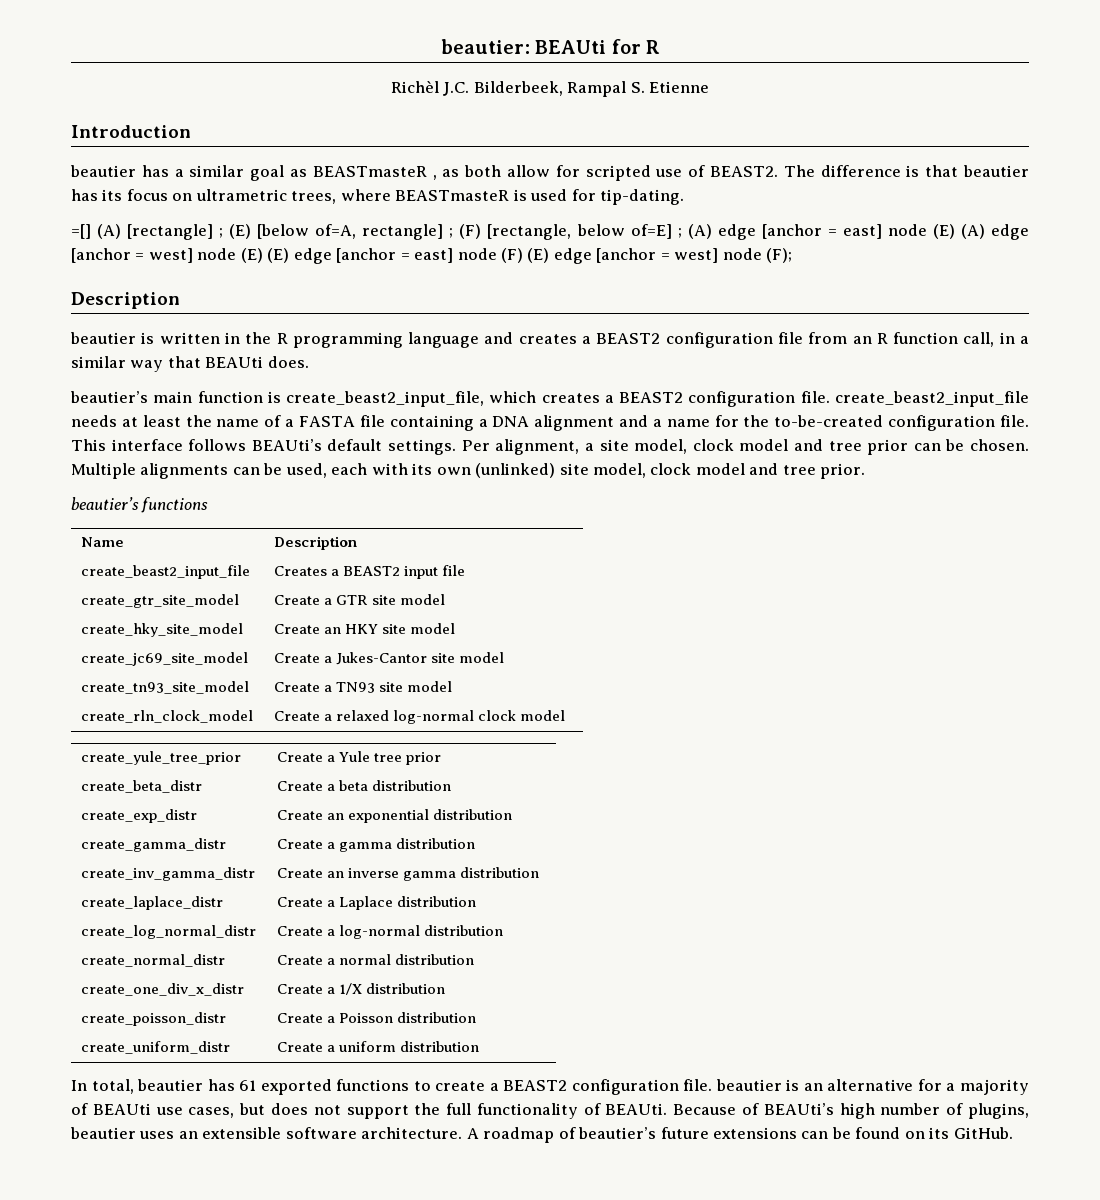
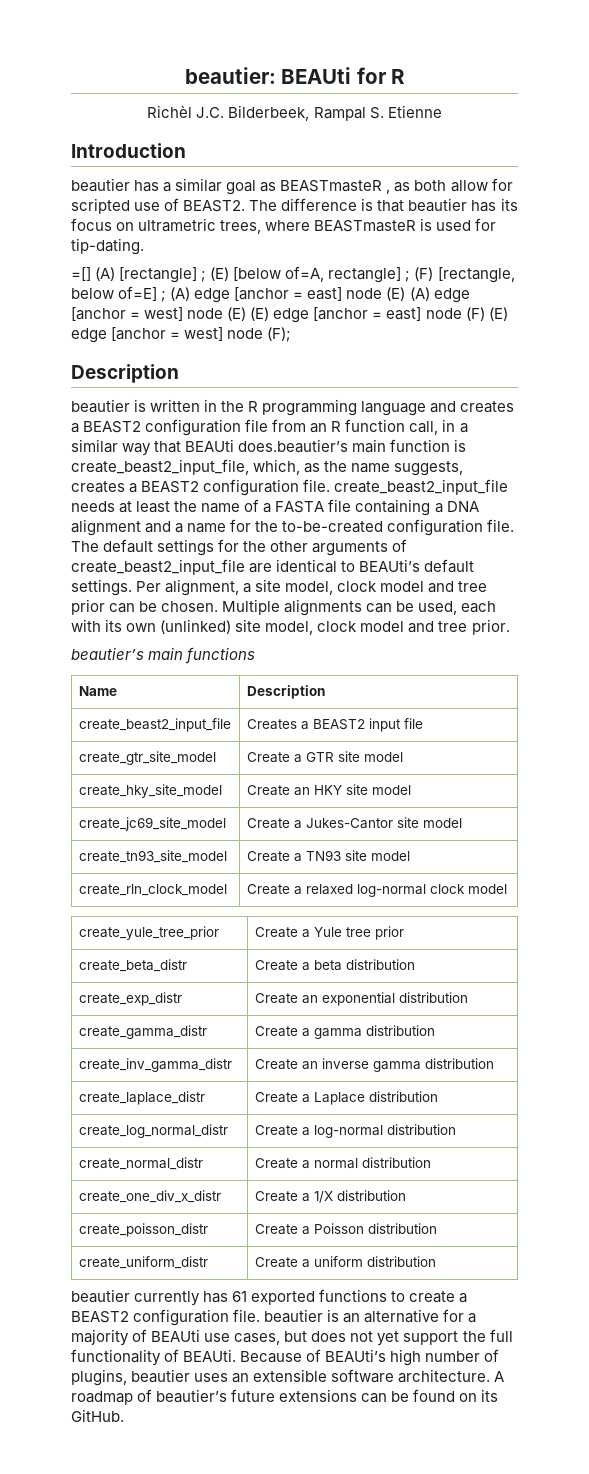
- beautier is written in the R programming language and creates a BEAST2 configuration file from an R function call, in a similar way that BEAUti does.
- beautier’s main function is create_beast2_input_file, which creates a BEAST2 configuration file. create_beast2_input_file needs at least the name of a FASTA file containing a DNA alignment and a name for the to-be-created configuration file.
+ beautier is written in the R programming language and creates a BEAST2 configuration file from an R function call, in a similar way that BEAUti does.beautier’s main function is create_beast2_input_file, which, as the name suggests, creates a BEAST2 configuration file. create_beast2_input_file needs at least the name of a FASTA file containing a DNA alignment and a name for the to-be-created configuration file.
- This interface follows BEAUti’s default settings.
+ The default settings for the other arguments of create_beast2_input_file are identical to BEAUti’s default settings.
- beautier’s functions
+ beautier’s main functions
- In total, beautier has 61 exported functions to create a BEAST2 configuration file. beautier is an alternative for a majority of BEAUti use cases, but does not support the full functionality of BEAUti.
+ beautier currently has 61 exported functions to create a BEAST2 configuration file. beautier is an alternative for a majority of BEAUti use cases, but does not yet support the full functionality of BEAUti.

